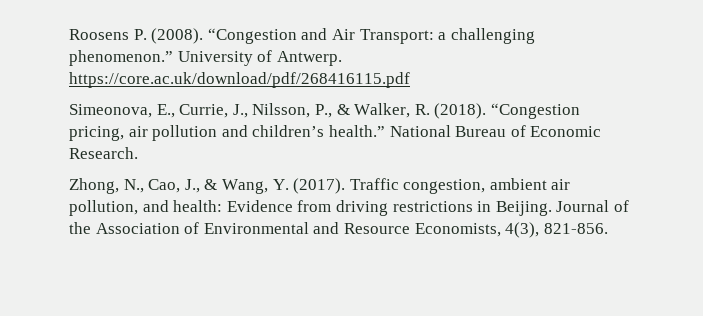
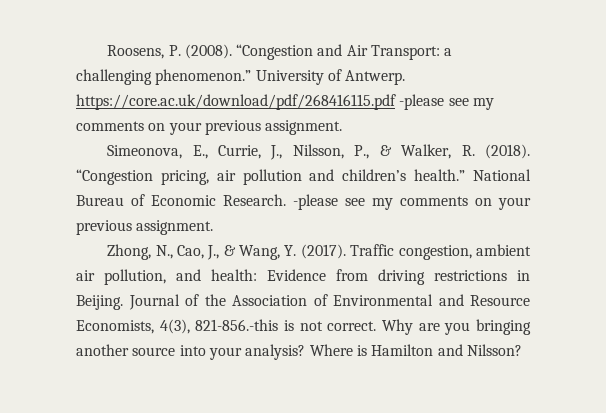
- Roosens P. (2008).
+ Roosens, P. (2008).
- University of Antwerp. https://core.ac.uk/download/pdf/268416115.pdf
+ University of Antwerp. https://core.ac.uk/download/pdf/268416115.pdf -please see my comments on your previous assignment.
- National Bureau of Economic Research.
+ National Bureau of Economic Research. -please see my comments on your previous assignment.
- Journal of the Association of Environmental and Resource Economists, 4(3), 821-856.
+ Journal of the Association of Environmental and Resource Economists, 4(3), 821-856.-this is not correct. Why are you bringing another source into your analysis? Where is Hamilton and Nilsson?

